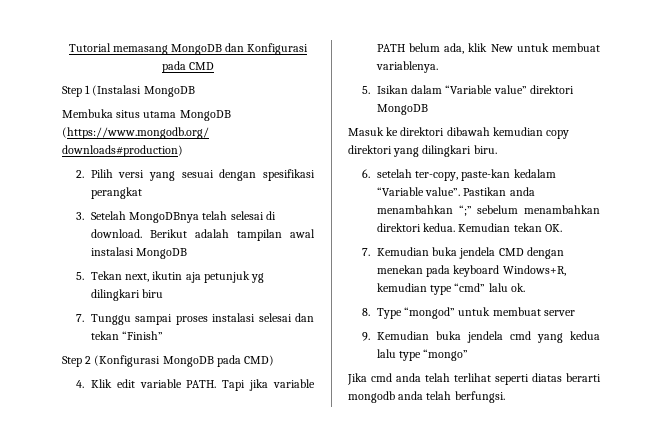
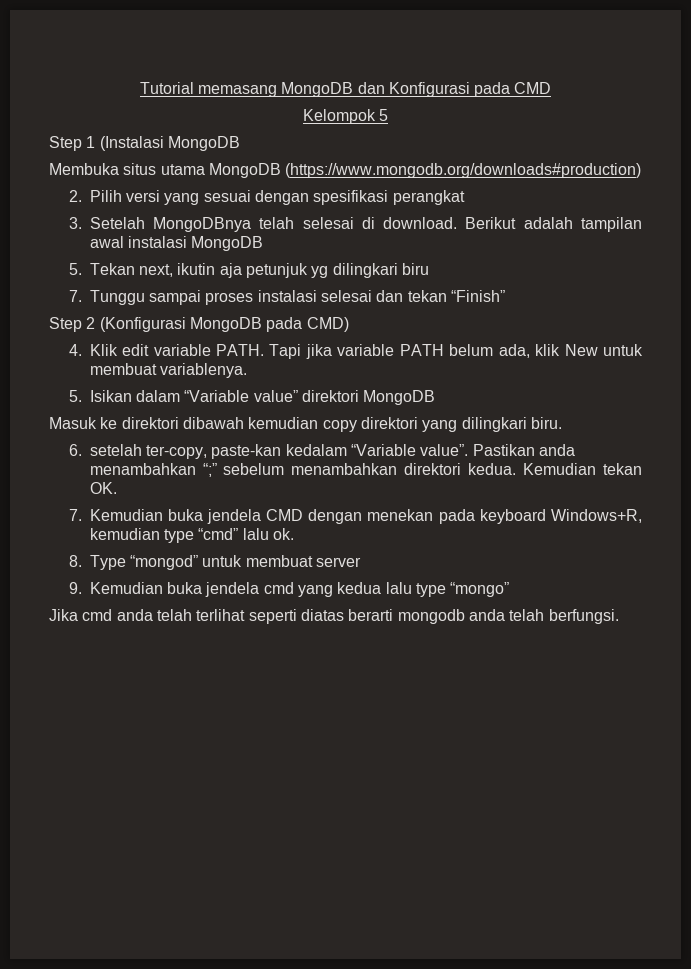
+ Kelompok 5

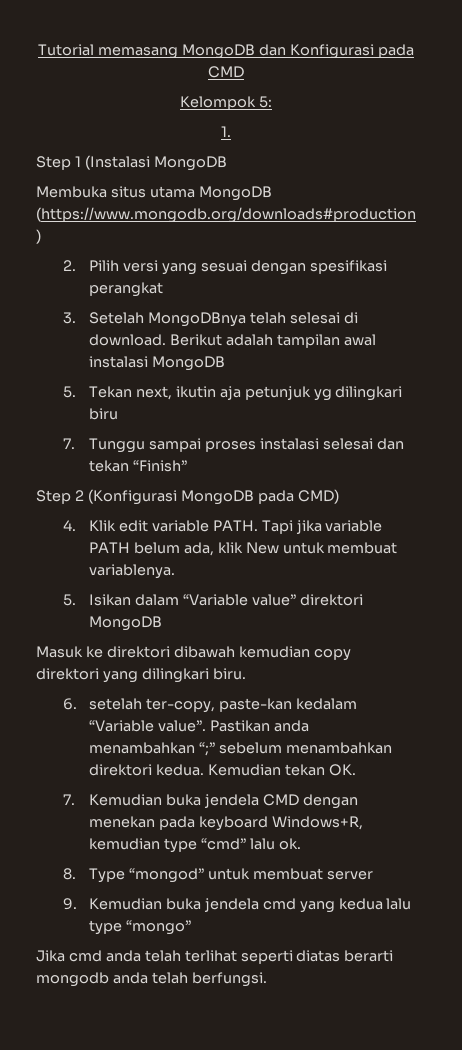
- Kelompok 5
+ Kelompok 5:
+ 1.

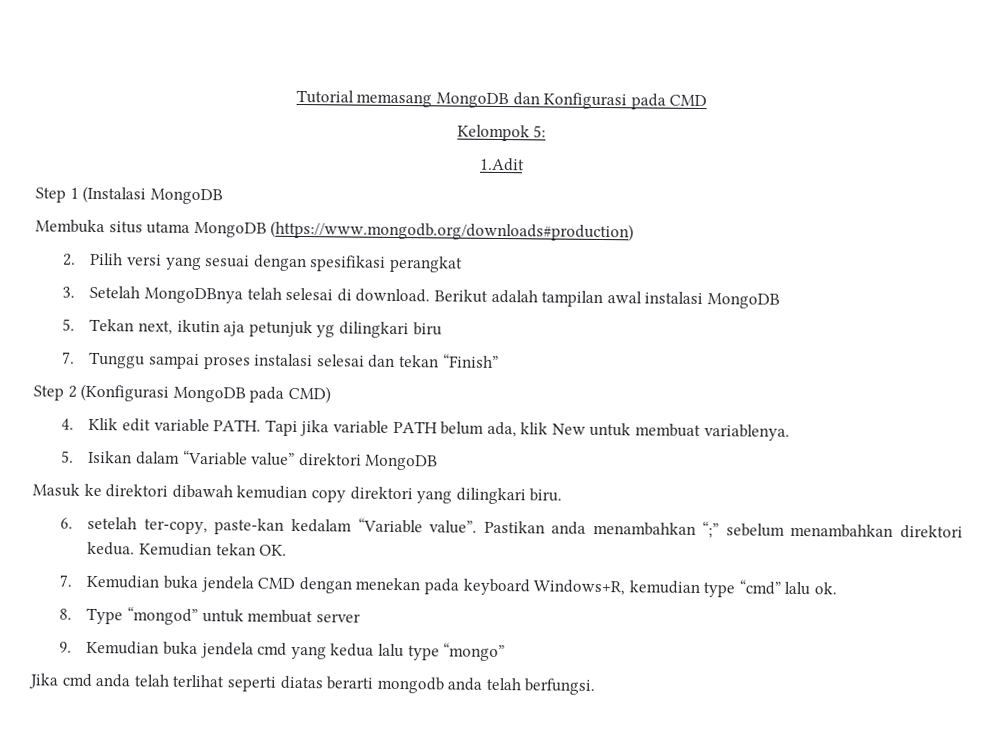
- 1.
+ 1.Adit

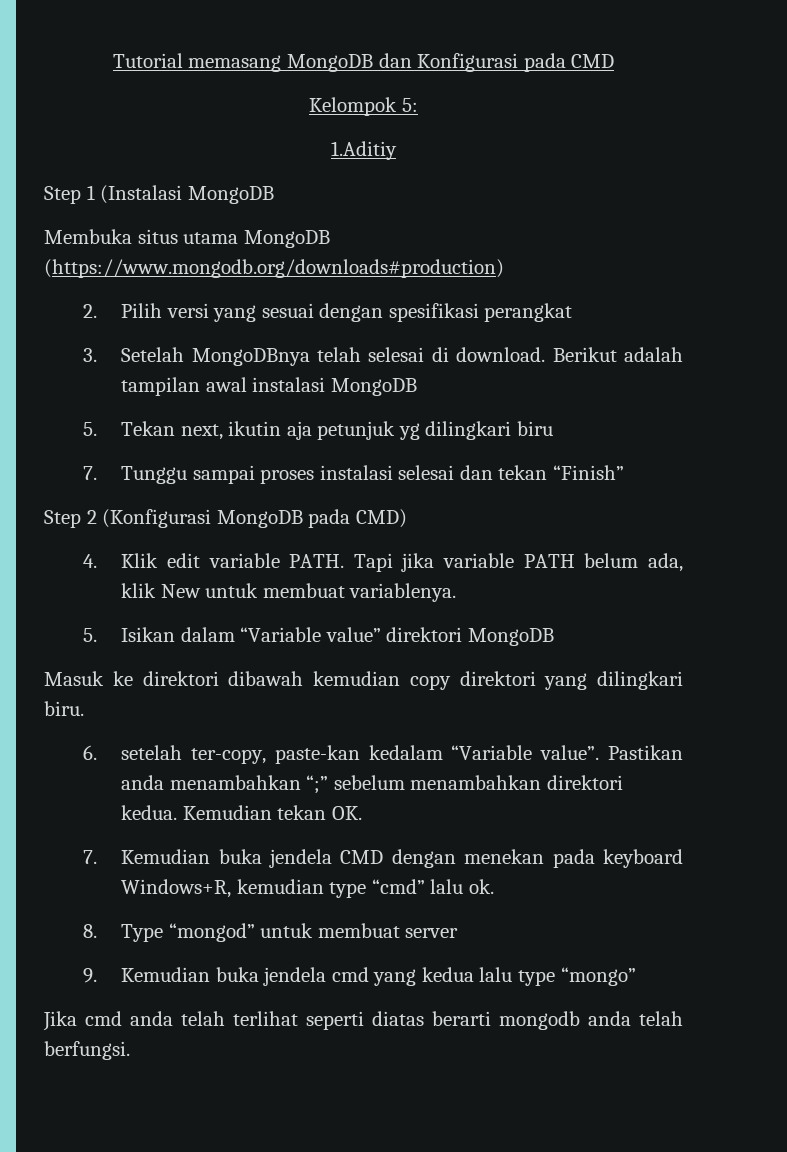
- 1.Adit
+ 1.Aditiy

